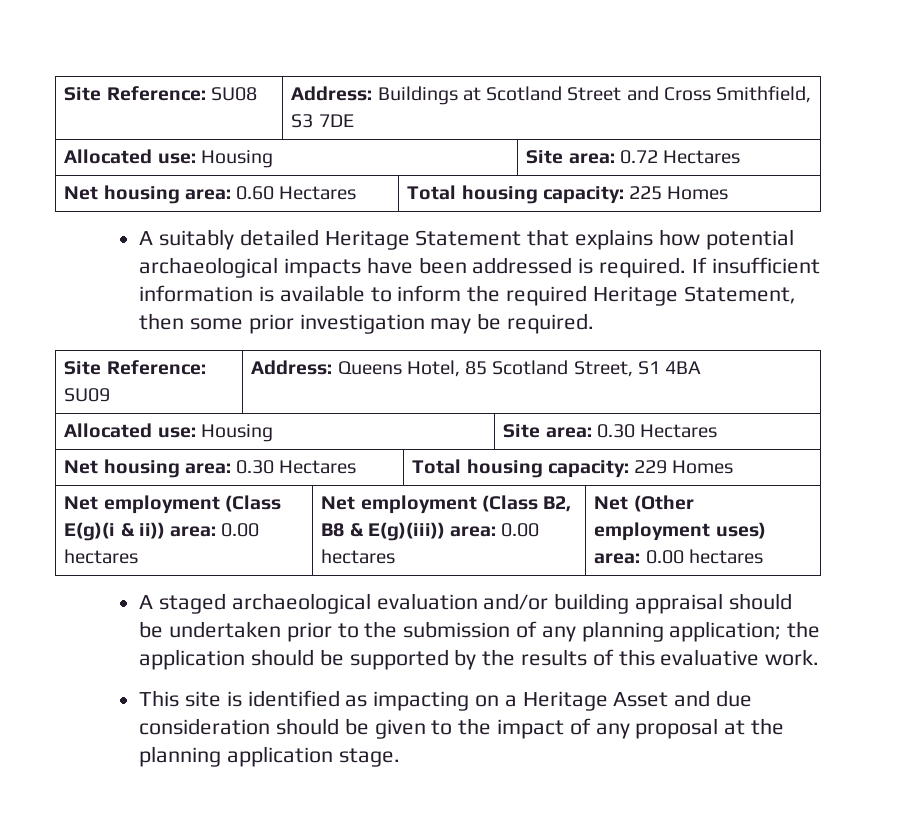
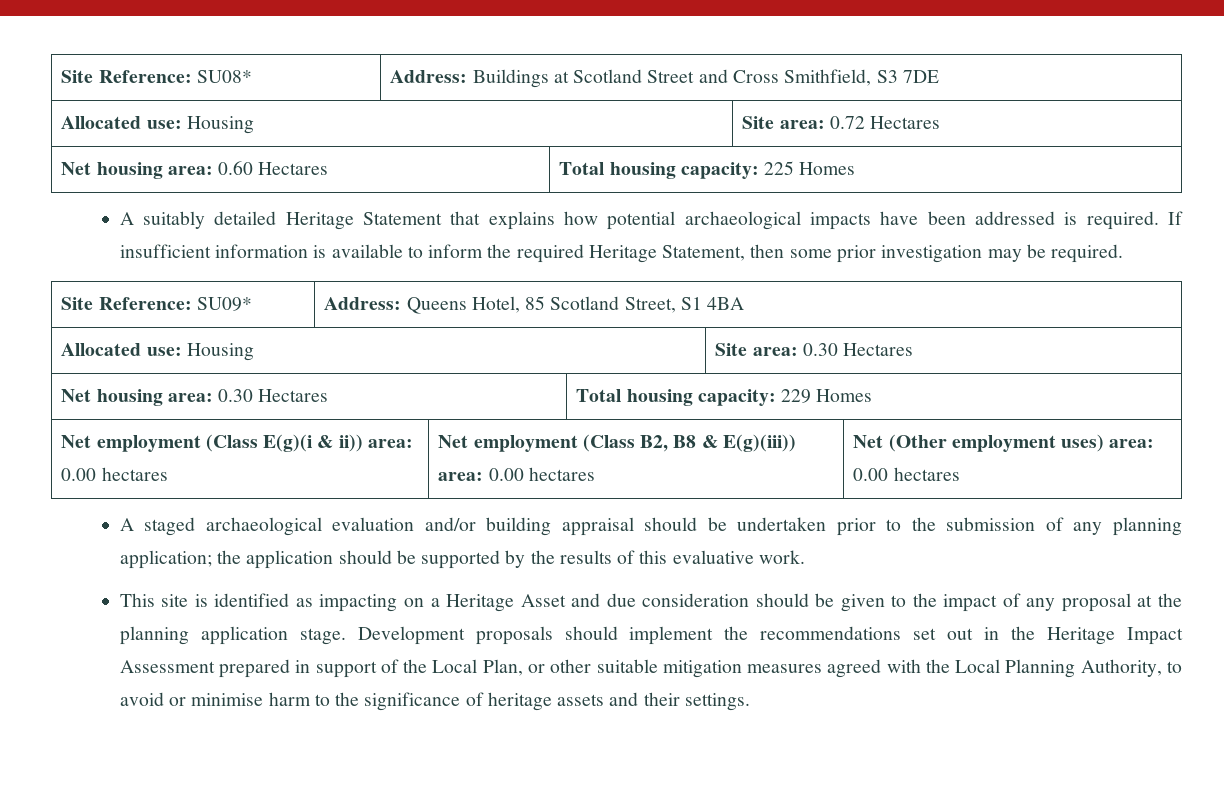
- Site Reference: SU08 | Address: Buildings at Scotland Street and Cross Smithfield, S3 7DE
+ Site Reference: SU08* | Address: Buildings at Scotland Street and Cross Smithfield, S3 7DE
- Site Reference: SU09 | Address: Queens Hotel, 85 Scotland Street, S1 4BA
+ Site Reference: SU09* | Address: Queens Hotel, 85 Scotland Street, S1 4BA
+ Development proposals should implement the recommendations set out in the Heritage Impact Assessment prepared in support of the Local Plan, or other suitable mitigation measures agreed with the Local Planning Authority, to avoid or minimise harm to the significance of heritage assets and their settings.

